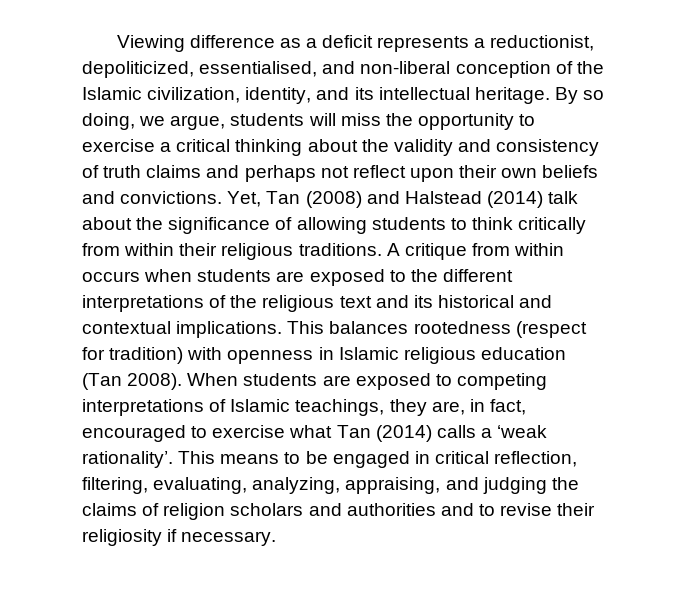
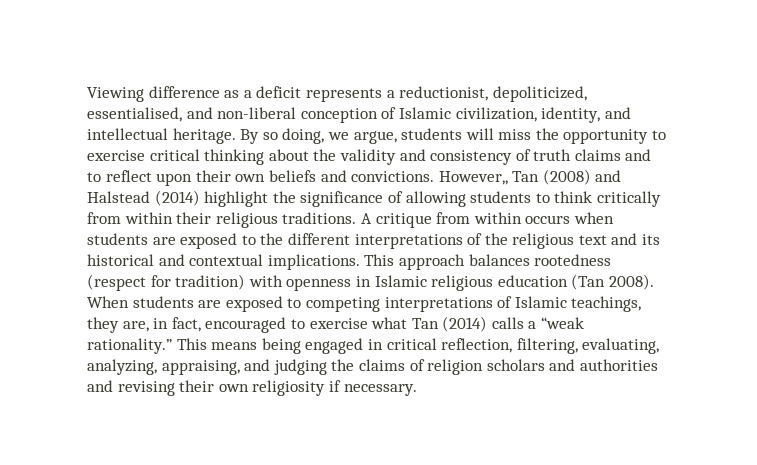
- Viewing difference as a deficit represents a reductionist, depoliticized, essentialised, and non-liberal conception of the Islamic civilization, identity, and its intellectual heritage.
+ Viewing difference as a deficit represents a reductionist, depoliticized, essentialised, and non-liberal conception of Islamic civilization, identity, and intellectual heritage.
- By so doing, we argue, students will miss the opportunity to exercise a critical thinking about the validity and consistency of truth claims and perhaps not reflect upon their own beliefs and convictions.
+ By so doing, we argue, students will miss the opportunity to exercise critical thinking about the validity and consistency of truth claims and to reflect upon their own beliefs and convictions.
- Yet, Tan (2008) and Halstead (2014) talk about the significance of allowing students to think critically from within their religious traditions.
+ However,, Tan (2008) and Halstead (2014) highlight the significance of allowing students to think critically from within their religious traditions.
- This balances rootedness (respect for tradition) with openness in Islamic religious education (Tan 2008).
+ This approach balances rootedness (respect for tradition) with openness in Islamic religious education (Tan 2008).
- When students are exposed to competing interpretations of Islamic teachings, they are, in fact, encouraged to exercise what Tan (2014) calls a ‘weak rationality’. This means to be engaged in critical reflection, filtering, evaluating, analyzing, appraising, and judging the claims of religion scholars and authorities and to revise their religiosity if necessary.
+ When students are exposed to competing interpretations of Islamic teachings, they are, in fact, encouraged to exercise what Tan (2014) calls a “weak rationality.” This means being engaged in critical reflection, filtering, evaluating, analyzing, appraising, and judging the claims of religion scholars and authorities and revising their own religiosity if necessary.

